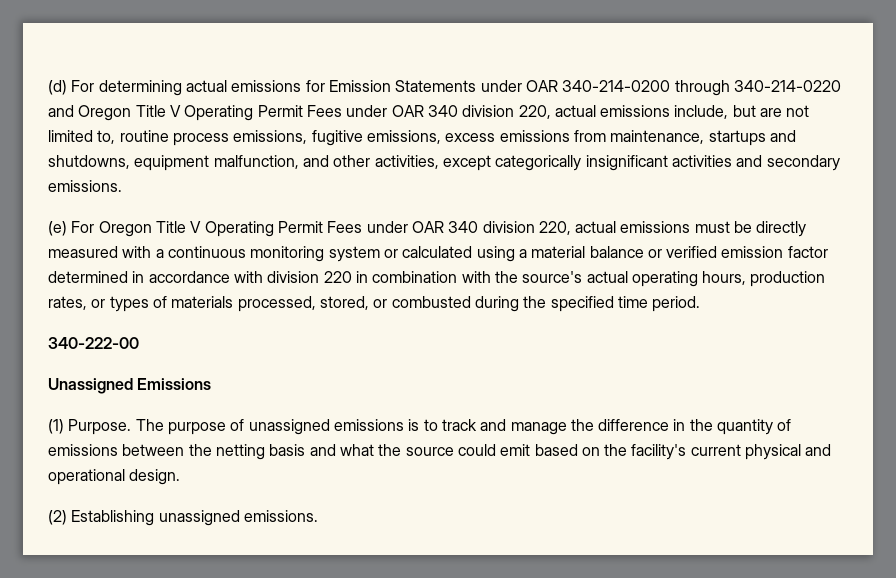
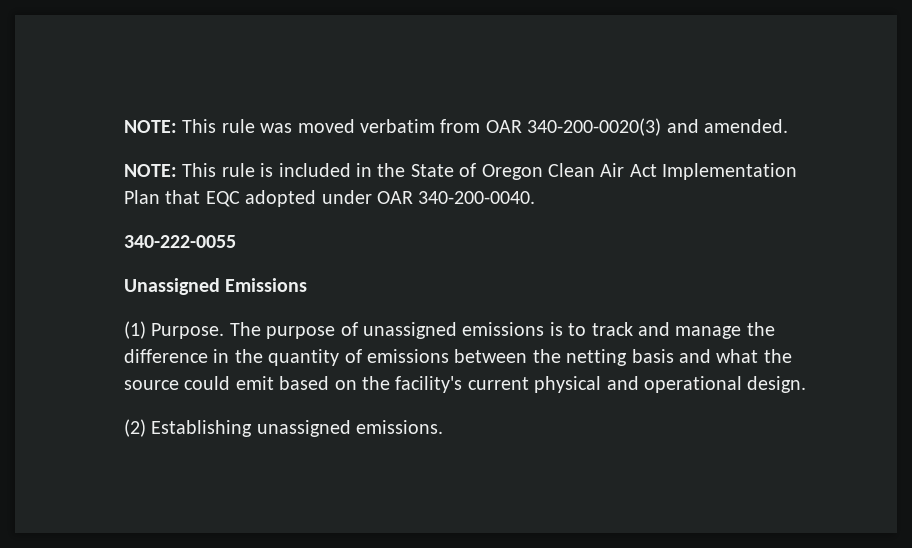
- (d) For determining actual emissions for Emission Statements under OAR 340-214-0200 through 340-214-0220 and Oregon Title V Operating Permit Fees under OAR 340 division 220, actual emissions include, but are not limited to, routine process emissions, fugitive emissions, excess emissions from maintenance, startups and shutdowns, equipment malfunction, and other activities, except categorically insignificant activities and secondary emissions.
- (e) For Oregon Title V Operating Permit Fees under OAR 340 division 220, actual emissions must be directly measured with a continuous monitoring system or calculated using a material balance or verified emission factor determined in accordance with division 220 in combination with the source's actual operating hours, production rates, or types of materials processed, stored, or combusted during the specified time period.
- 340-222-00
+ NOTE: This rule was moved verbatim from OAR 340-200-0020(3) and amended.
+ NOTE: This rule is included in the State of Oregon Clean Air Act Implementation Plan that EQC adopted under OAR 340-200-0040.
+ 340-222-0055

